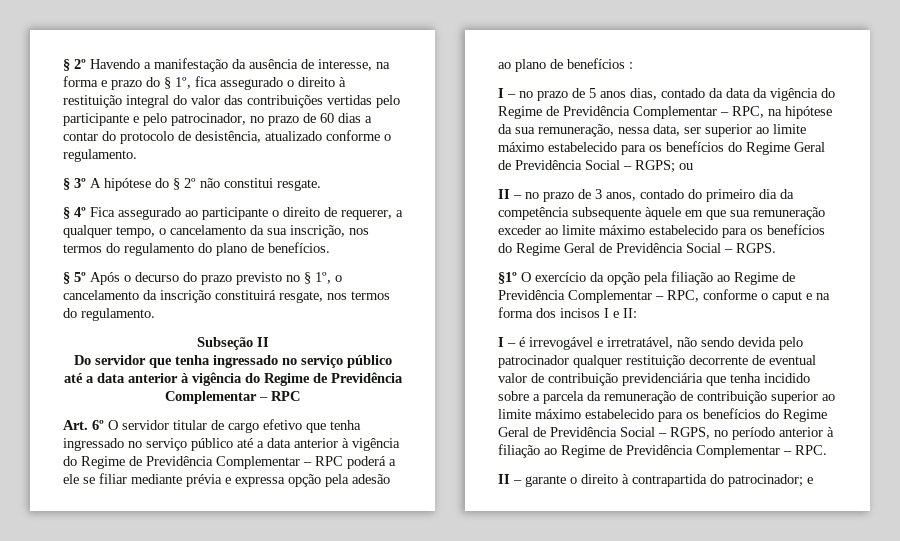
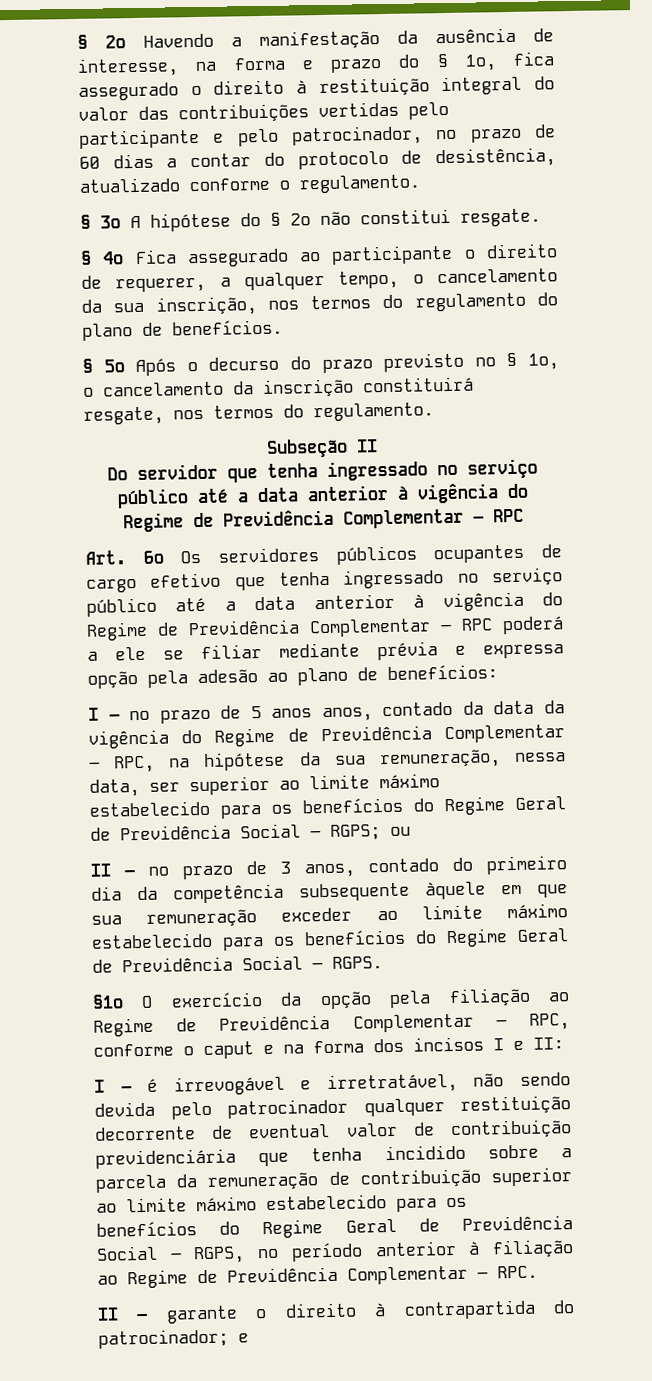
- Art. 6º O servidor titular de cargo efetivo que tenha ingressado no serviço público até a data anterior à vigência do Regime de Previdência Complementar – RPC poderá a ele se filiar mediante prévia e expressa opção pela adesão ao plano de benefícios :
+ Art. 6º Os servidores públicos ocupantes de cargo efetivo que tenha ingressado no serviço público até a data anterior à vigência do Regime de Previdência Complementar – RPC poderá a ele se filiar mediante prévia e expressa opção pela adesão ao plano de benefícios:
- I – no prazo de 5 anos dias, contado da data da vigência do Regime de Previdência Complementar – RPC, na hipótese da sua remuneração, nessa data, ser superior ao limite máximo estabelecido para os benefícios do Regime Geral de Previdência Social – RGPS; ou
+ I – no prazo de 5 anos anos, contado da data da vigência do Regime de Previdência Complementar – RPC, na hipótese da sua remuneração, nessa data, ser superior ao limite máximo estabelecido para os benefícios do Regime Geral de Previdência Social – RGPS; ou

